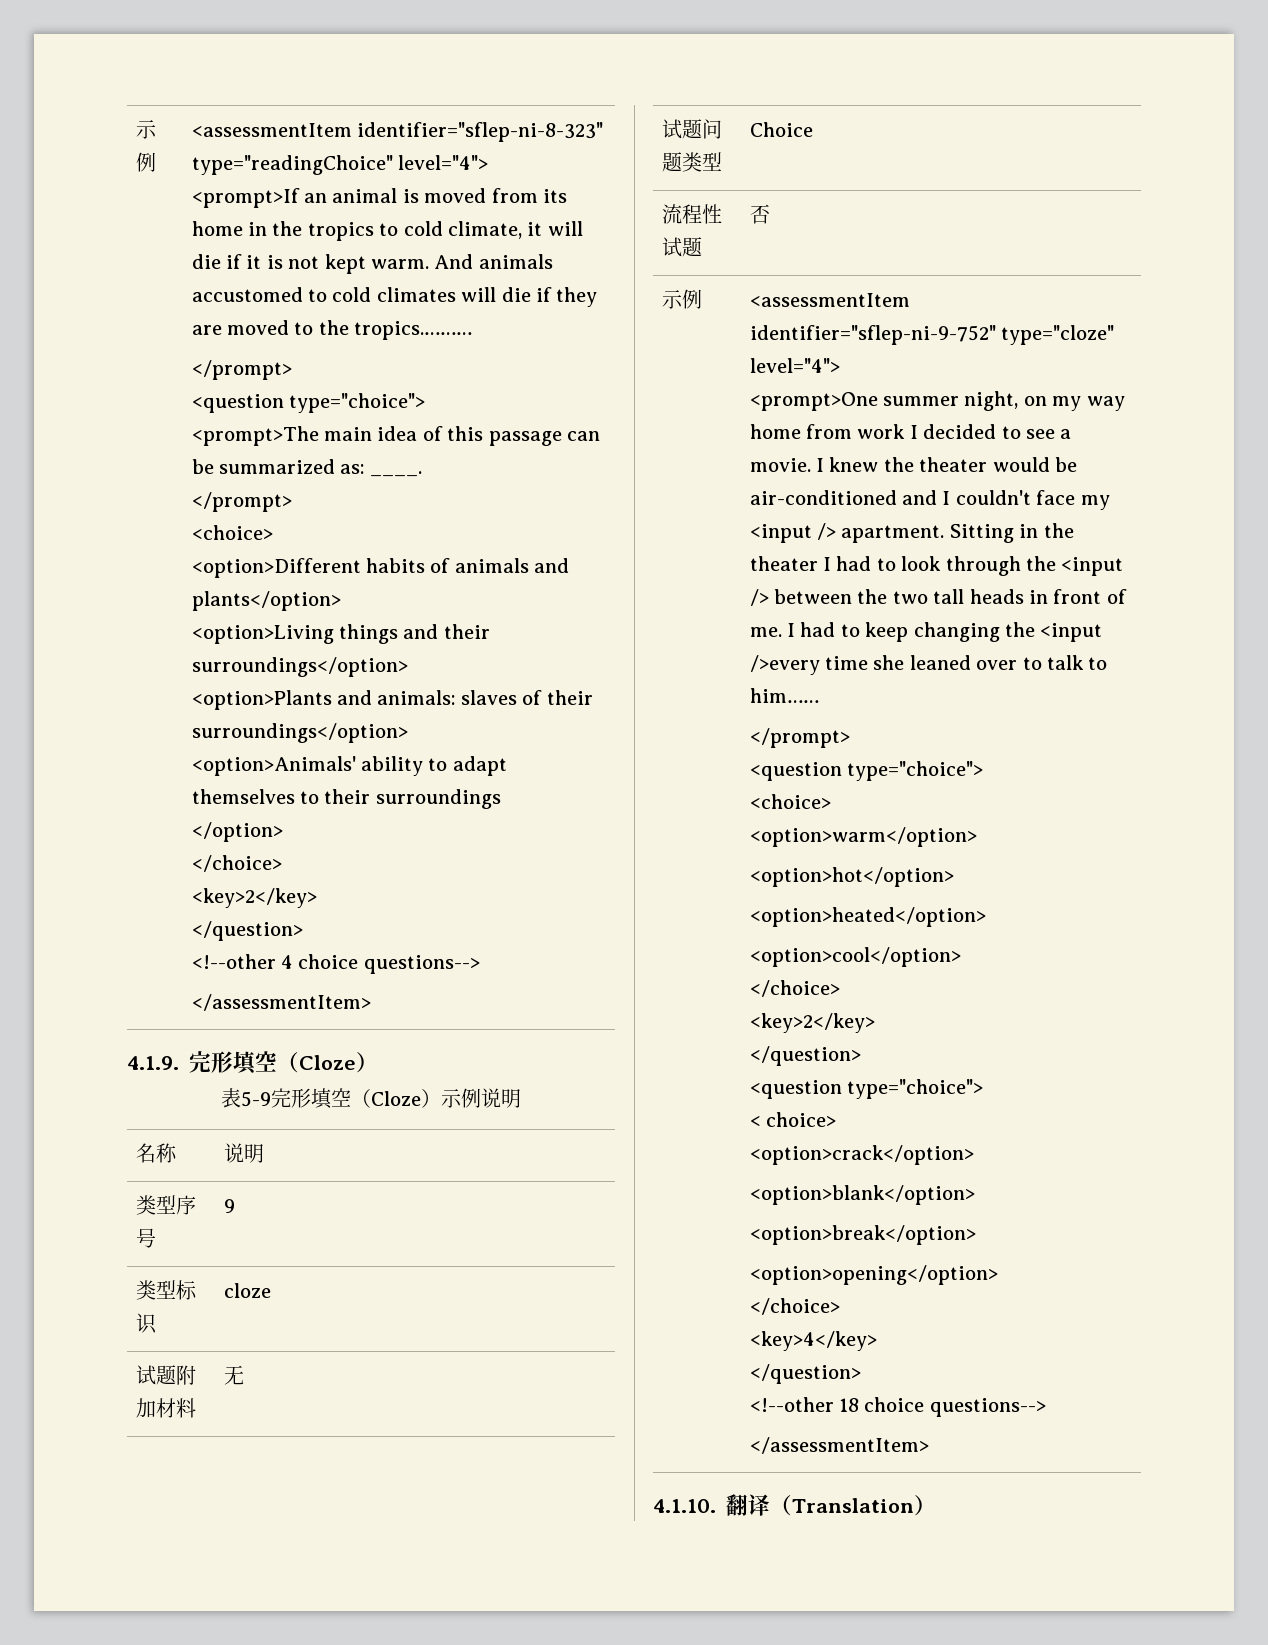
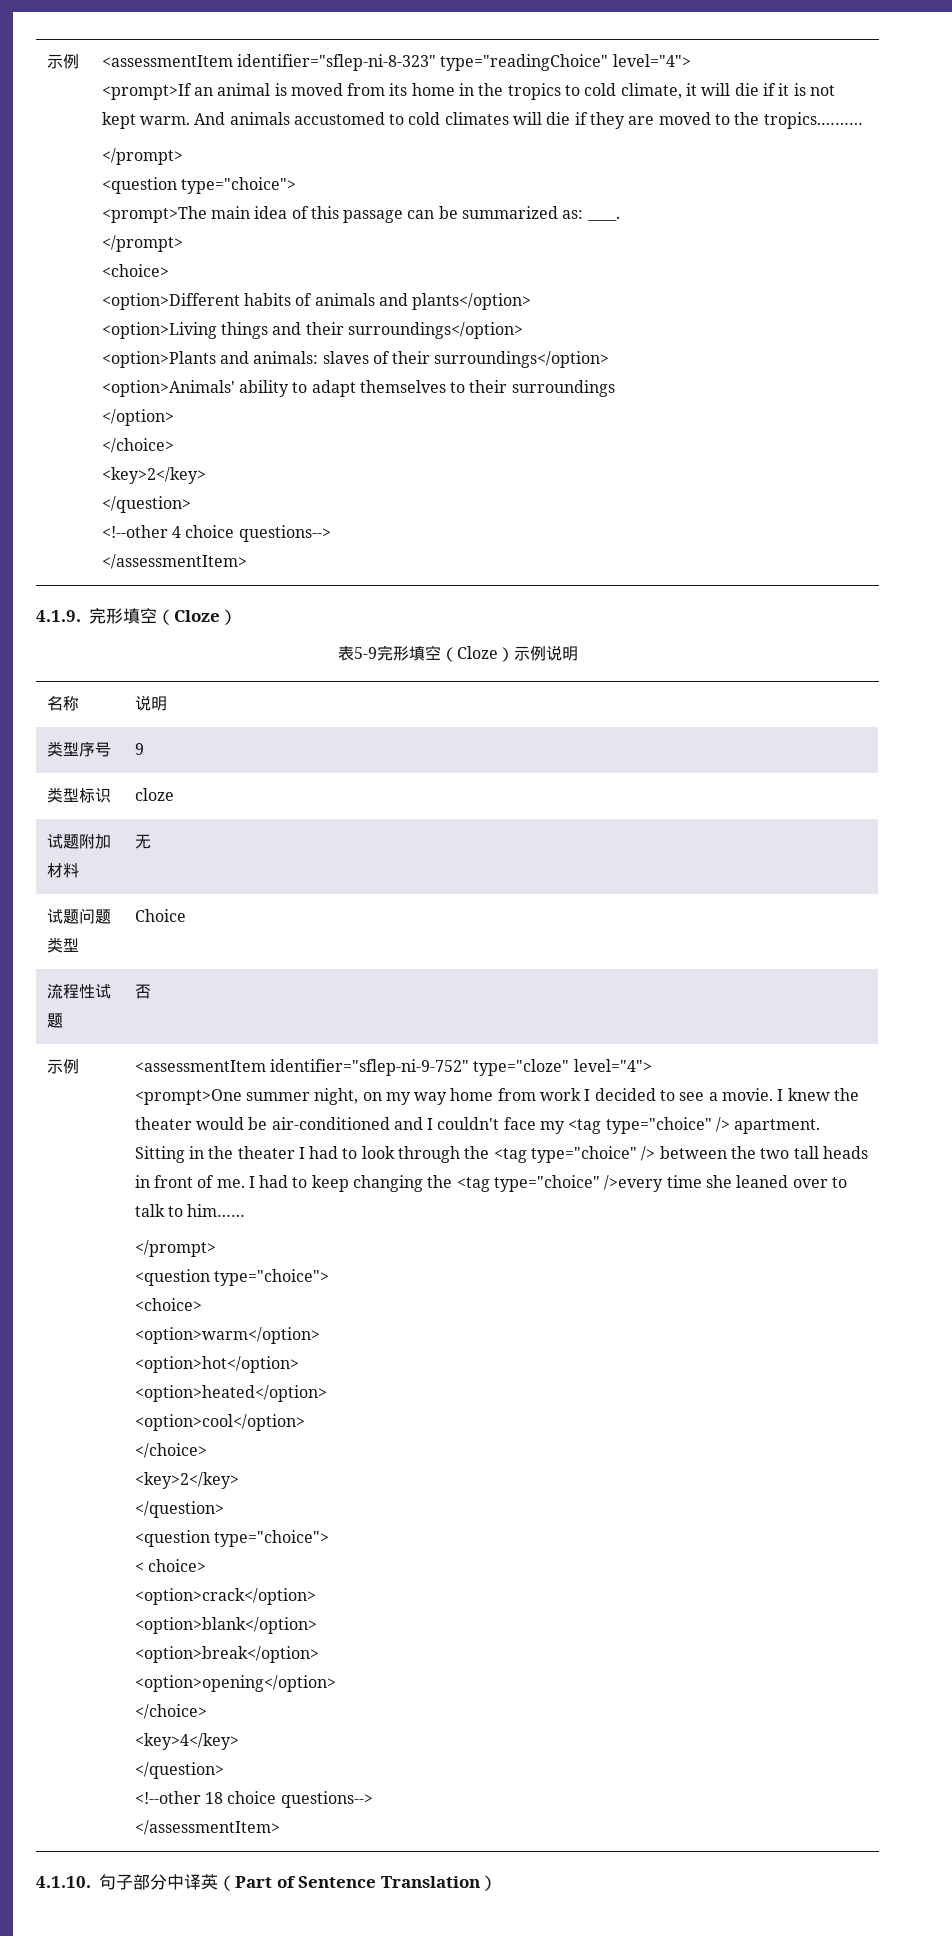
- I knew the theater would be air-conditioned and I couldn't face my <input /> apartment.
+ I knew the theater would be air-conditioned and I couldn't face my <tag type="choice" /> apartment.
- Sitting in the theater I had to look through the <input /> between the two tall heads in front of me.
+ Sitting in the theater I had to look through the <tag type="choice" /> between the two tall heads in front of me.
- I had to keep changing the <input />every time she leaned over to talk to him……
+ I had to keep changing the <tag type="choice" />every time she leaned over to talk to him……
- 4.1.10.翻译（Translation）
+ 4.1.10.句子部分中译英（Part of Sentence Translation）

